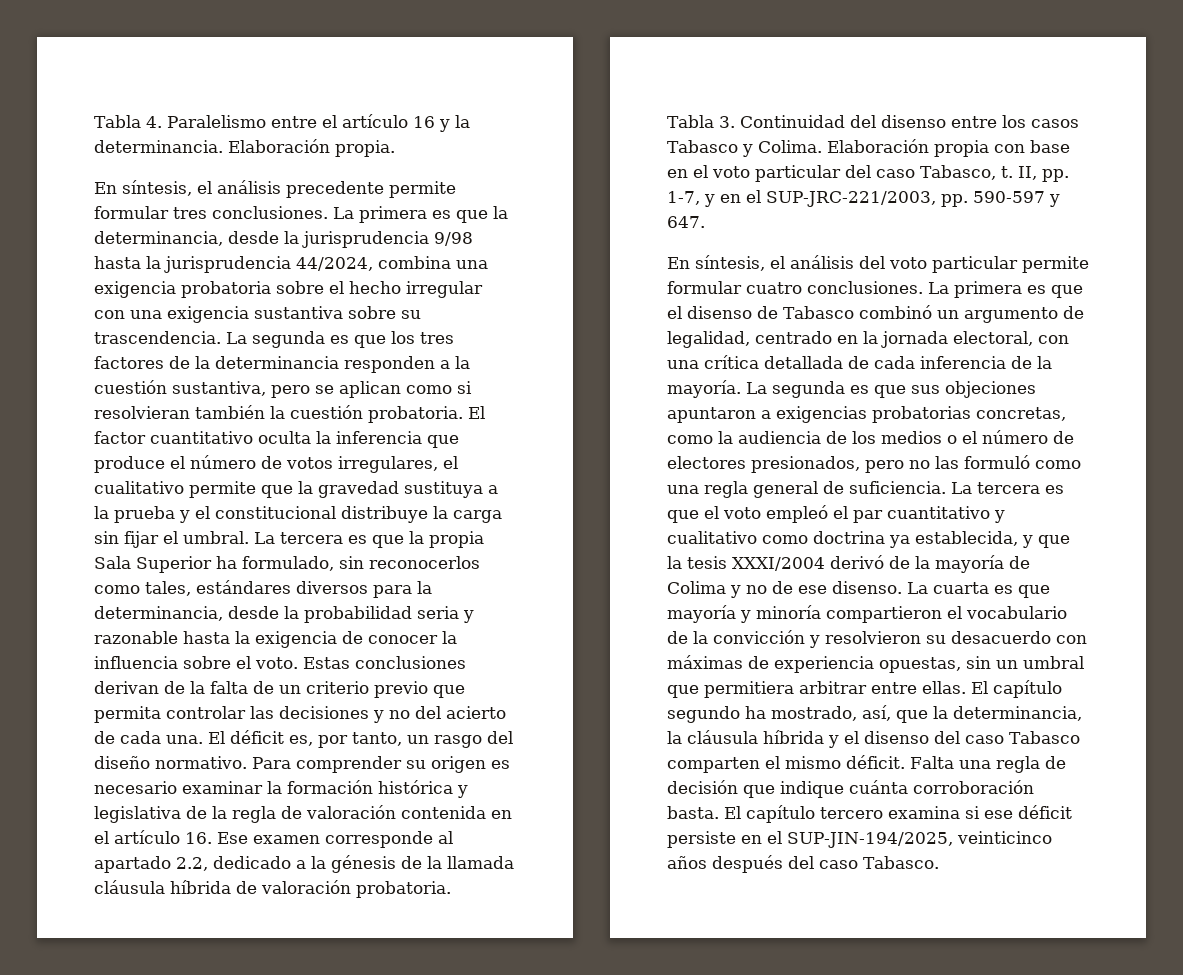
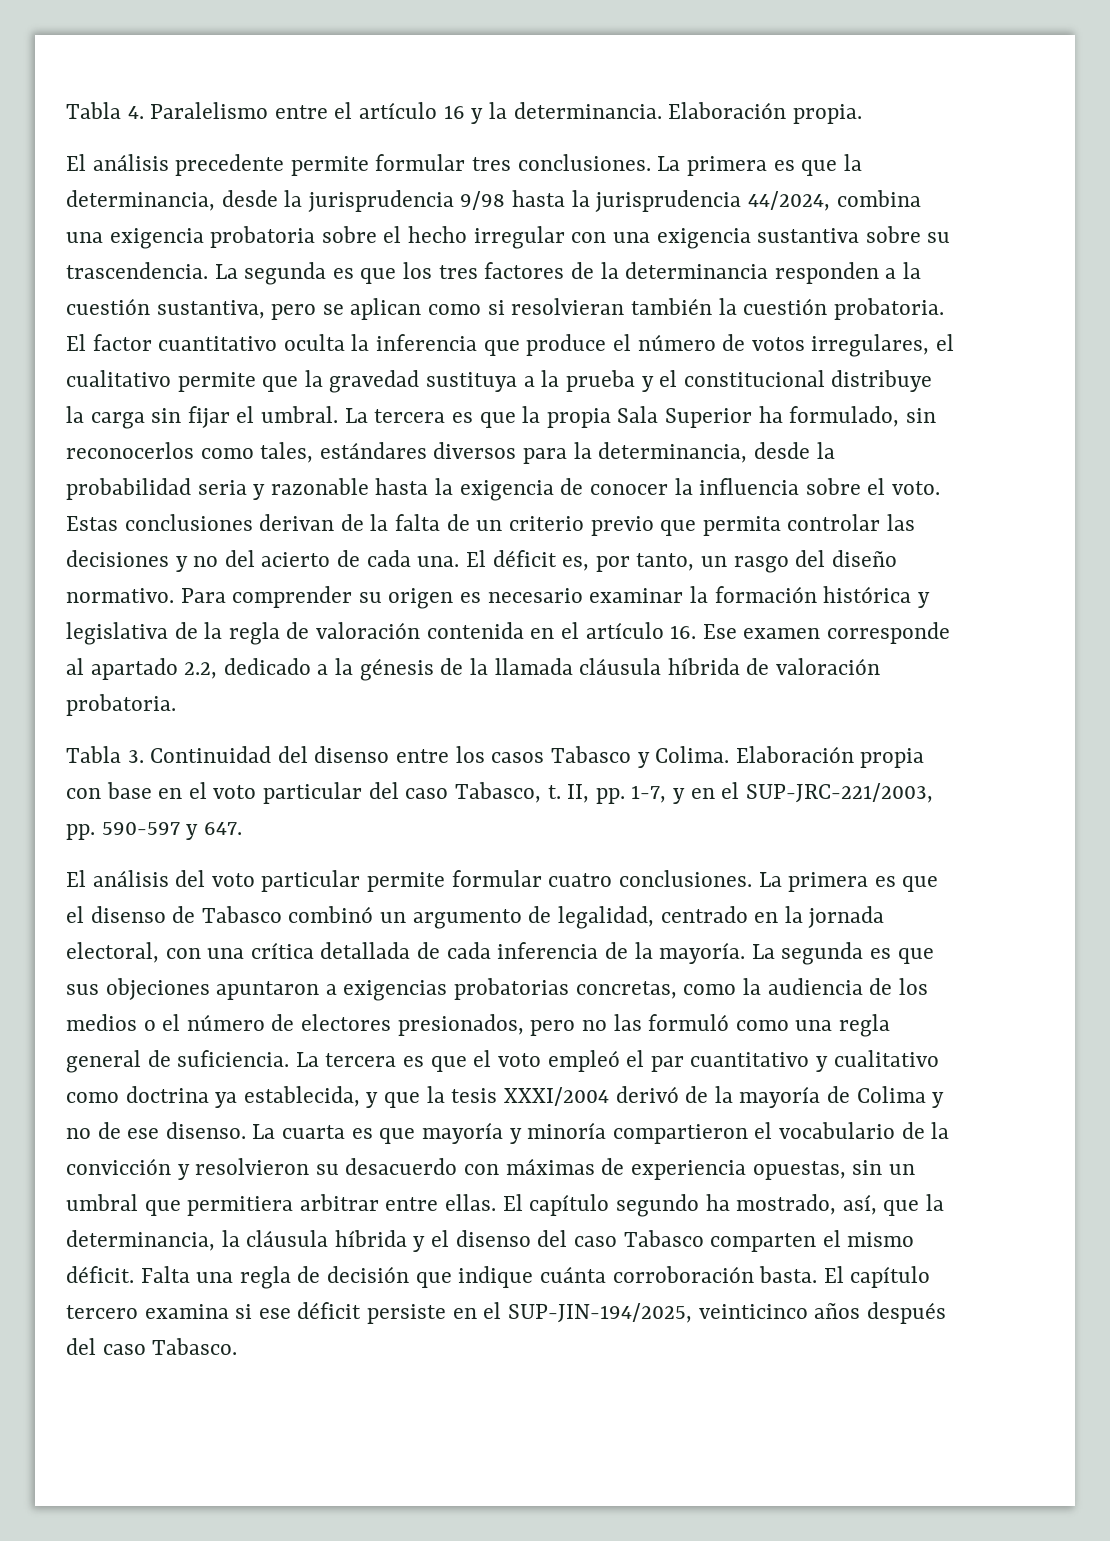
- En síntesis, el análisis precedente permite formular tres conclusiones.
+ El análisis precedente permite formular tres conclusiones.
- En síntesis, el análisis del voto particular permite formular cuatro conclusiones.
+ El análisis del voto particular permite formular cuatro conclusiones.

